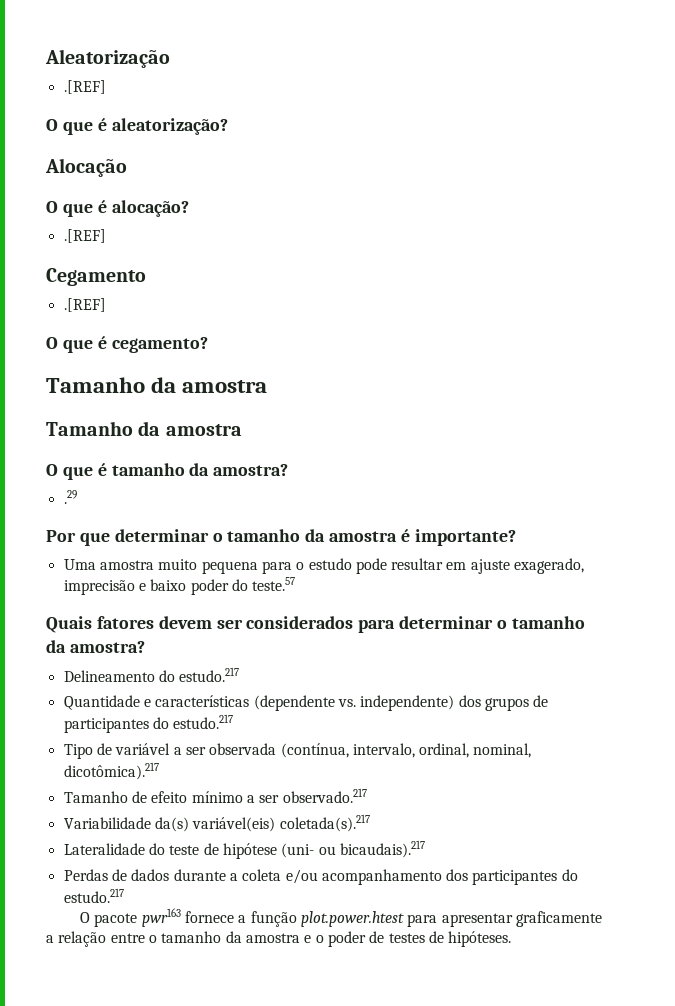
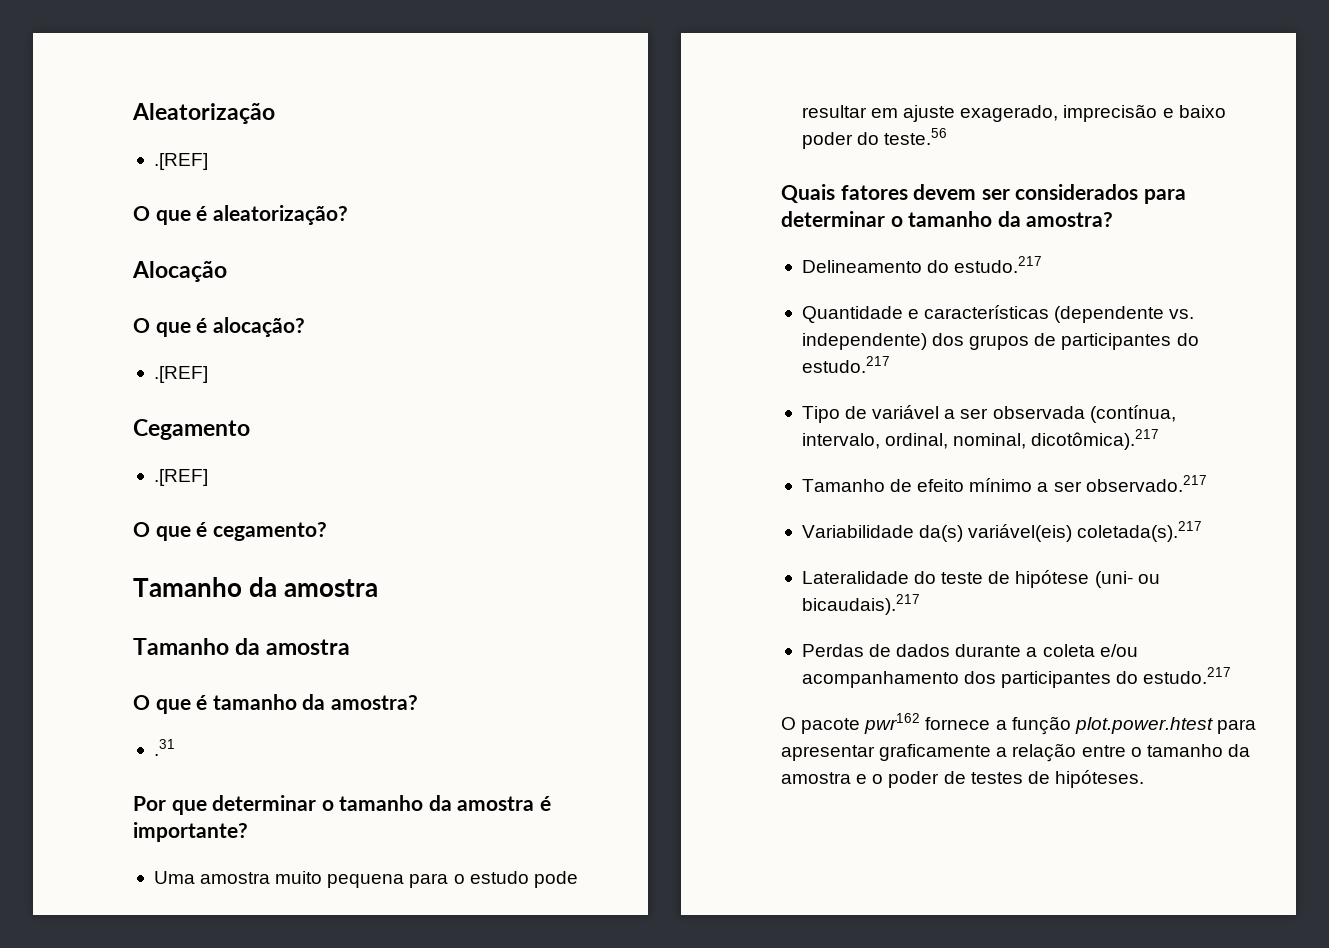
- .29
+ .31
- Uma amostra muito pequena para o estudo pode resultar em ajuste exagerado, imprecisão e baixo poder do teste.57
+ Uma amostra muito pequena para o estudo pode resultar em ajuste exagerado, imprecisão e baixo poder do teste.56
- O pacote pwr163 fornece a função plot.power.htest para apresentar graficamente a relação entre o tamanho da amostra e o poder de testes de hipóteses.
+ O pacote pwr162 fornece a função plot.power.htest para apresentar graficamente a relação entre o tamanho da amostra e o poder de testes de hipóteses.

